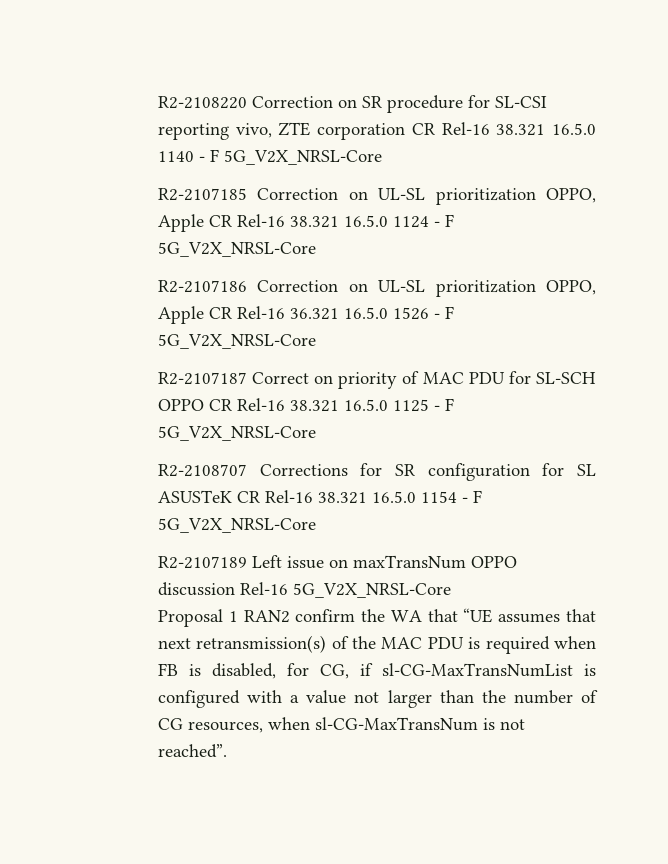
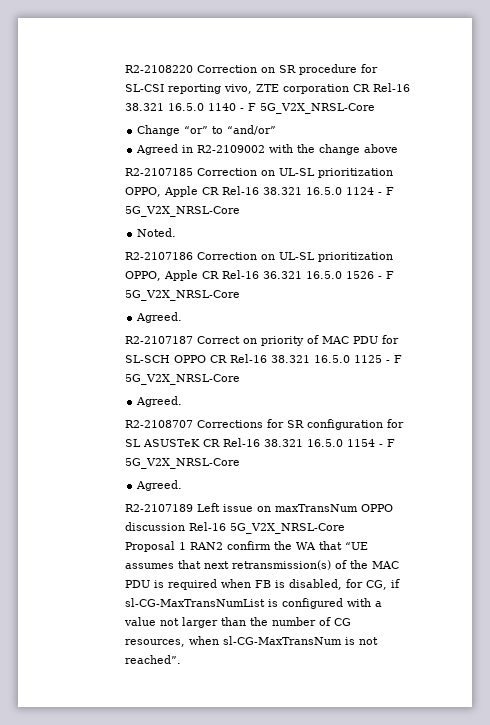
+ Change “or” to “and/or”
+ Agreed in R2-2109002 with the change above
+ Noted.
  R2-2107186 Correction on UL-SL prioritization OPPO, Apple CR Rel-16 36.321 16.5.0 1526 - F 5G_V2X_NRSL-Core
+ Agreed.
  R2-2107187 Correct on priority of MAC PDU for SL-SCH OPPO CR Rel-16 38.321 16.5.0 1125 - F 5G_V2X_NRSL-Core
+ Agreed.
  R2-2108707 Corrections for SR configuration for SL ASUSTeK CR Rel-16 38.321 16.5.0 1154 - F 5G_V2X_NRSL-Core
+ Agreed.

